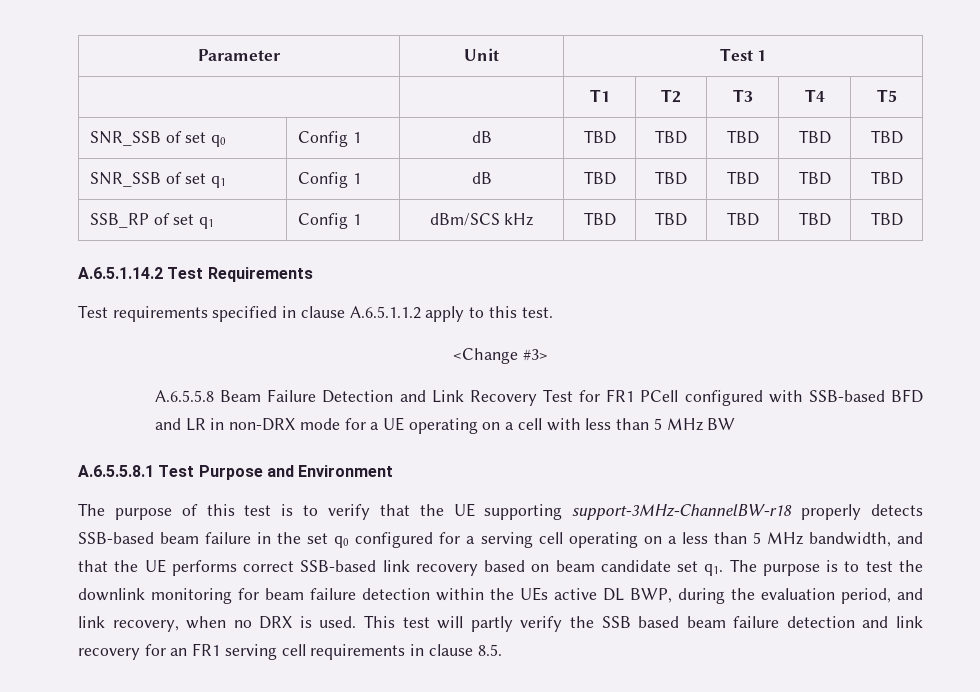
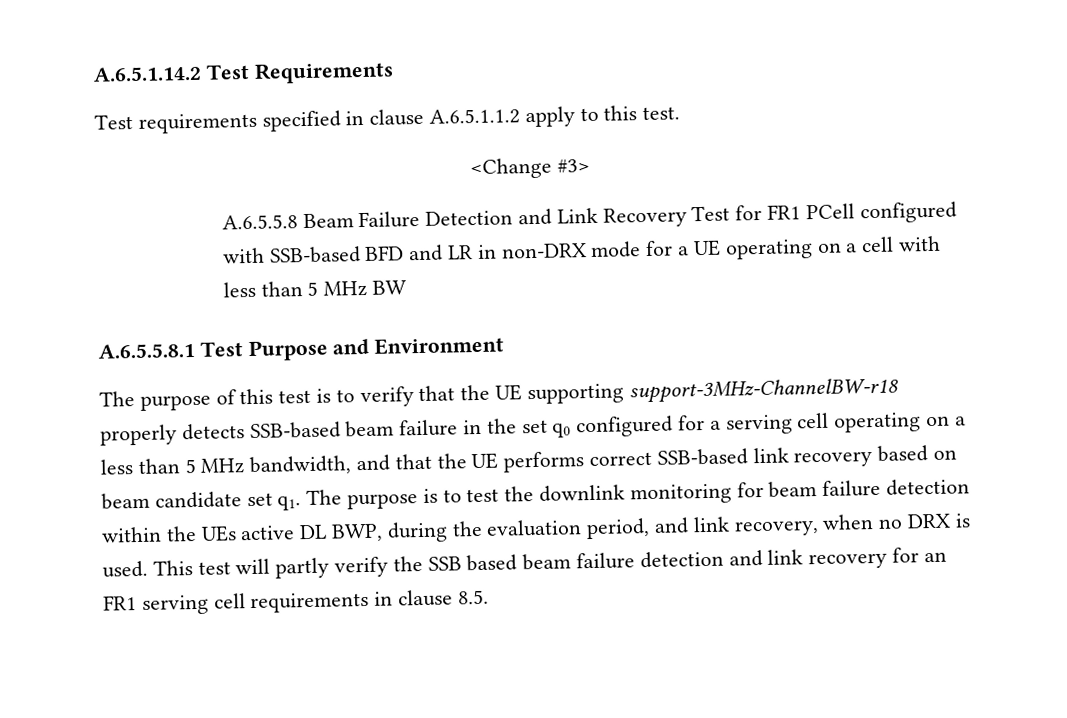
- Parameter | Unit | Test 1
- | | T1 | T2 | T3 | T4 | T5
- SNR_SSB of set q0 | Config 1 | dB | TBD | TBD | TBD | TBD | TBD
- SNR_SSB of set q1 | Config 1 | dB | TBD | TBD | TBD | TBD | TBD
- SSB_RP of set q1 | Config 1 | dBm/SCS kHz | TBD | TBD | TBD | TBD | TBD

